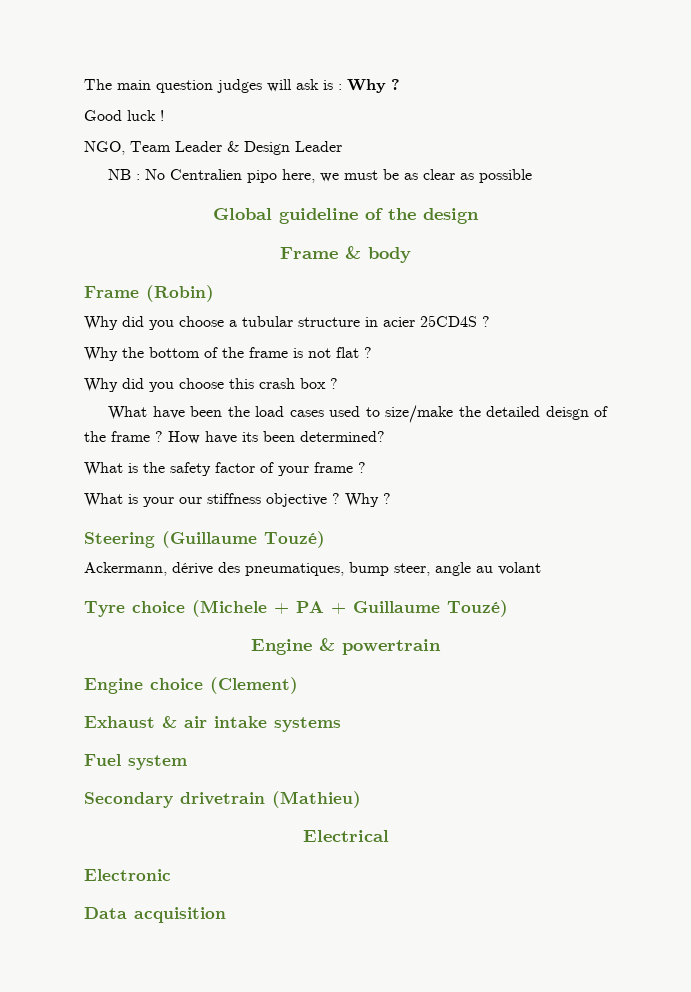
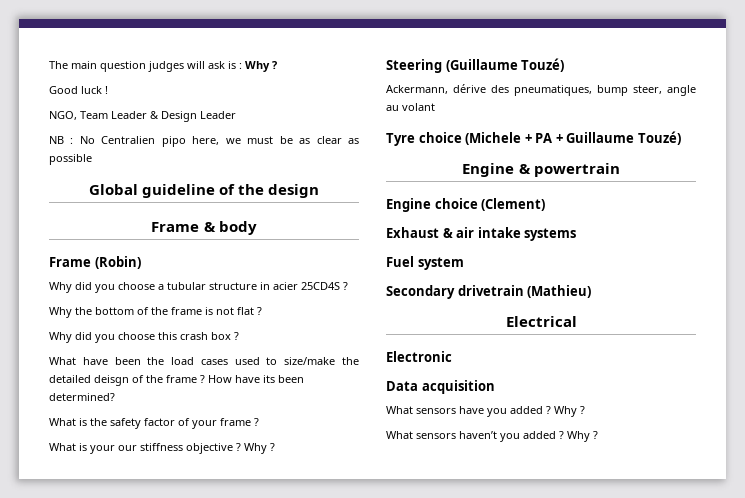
+ What sensors have you added ? Why ?
+ What sensors haven’t you added ? Why ?

